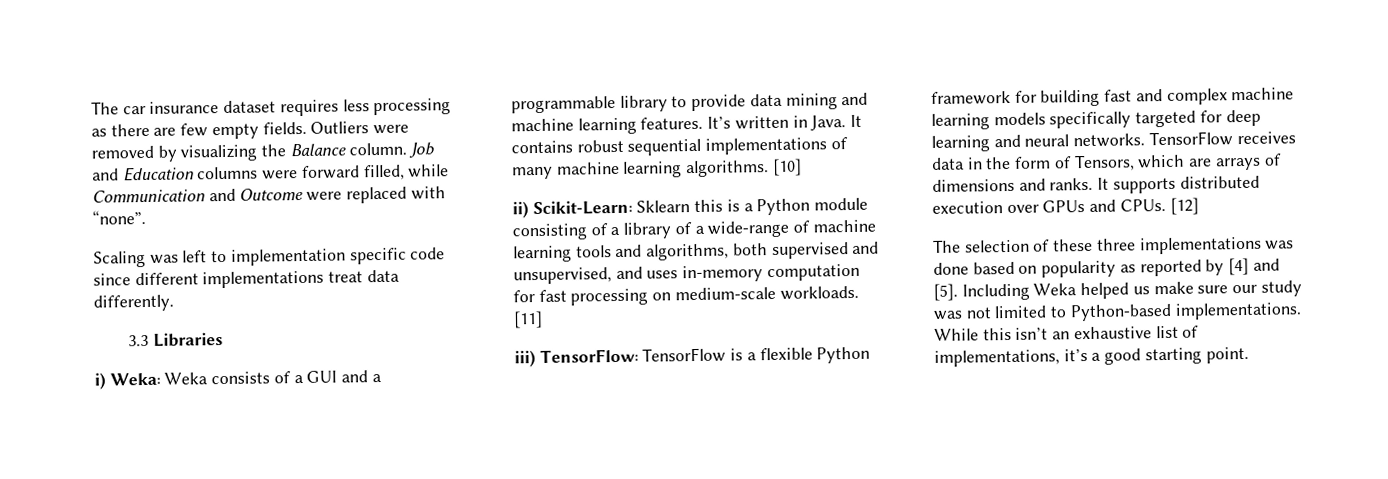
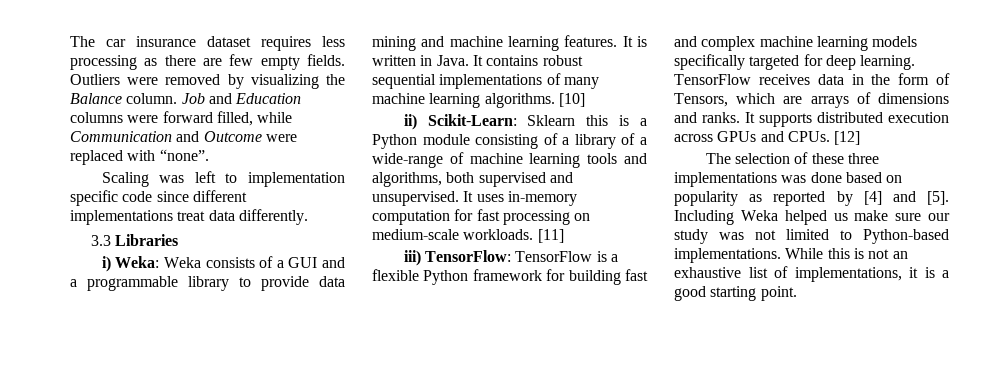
- It’s written in Java.
+ It is written in Java.
- ii) Scikit-Learn: Sklearn this is a Python module consisting of a library of a wide-range of machine learning tools and algorithms, both supervised and unsupervised, and uses in-memory computation for fast processing on medium-scale workloads.
+ ii) Scikit-Learn: Sklearn this is a Python module consisting of a library of a wide-range of machine learning tools and algorithms, both supervised and unsupervised. It uses in-memory computation for fast processing on medium-scale workloads.
- iii) TensorFlow: TensorFlow is a flexible Python framework for building fast and complex machine learning models specifically targeted for deep learning and neural networks.
+ iii) TensorFlow: TensorFlow is a flexible Python framework for building fast and complex machine learning models specifically targeted for deep learning.
- It supports distributed execution over GPUs and CPUs.
+ It supports distributed execution across GPUs and CPUs.
- While this isn’t an exhaustive list of implementations, it’s a good starting point.
+ While this is not an exhaustive list of implementations, it is a good starting point.

